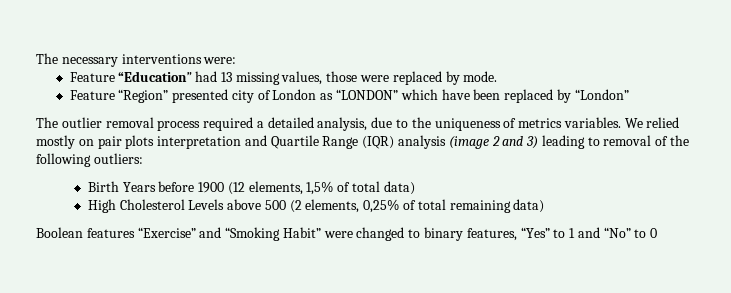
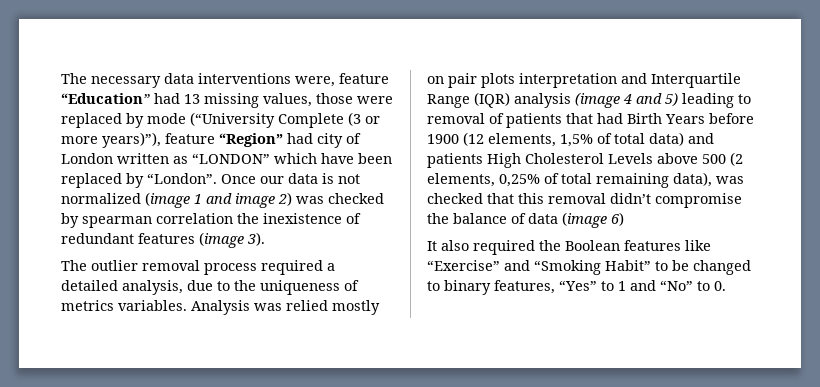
- The necessary interventions were:
- Feature “Education” had 13 missing values, those were replaced by mode.
- Feature “Region” presented city of London as “LONDON” which have been replaced by “London”
+ The necessary data interventions were, feature “Education” had 13 missing values, those were replaced by mode (“University Complete (3 or more years)”), feature “Region” had city of London written as “LONDON” which have been replaced by “London”. Once our data is not normalized (image 1 and image 2) was checked by spearman correlation the inexistence of redundant features (image 3).
- We relied mostly on pair plots interpretation and Quartile Range (IQR) analysis (image 2 and 3) leading to removal of the following outliers:
- Birth Years before 1900 (12 elements, 1,5% of total data)
- High Cholesterol Levels above 500 (2 elements, 0,25% of total remaining data)
- Boolean features “Exercise” and “Smoking Habit” were changed to binary features, “Yes” to 1 and “No” to 0
+ Analysis was relied mostly on pair plots interpretation and Interquartile Range (IQR) analysis (image 4 and 5) leading to removal of patients that had Birth Years before 1900 (12 elements, 1,5% of total data) and patients High Cholesterol Levels above 500 (2 elements, 0,25% of total remaining data), was checked that this removal didn’t compromise the balance of data (image 6)
+ It also required the Boolean features like “Exercise” and “Smoking Habit” to be changed to binary features, “Yes” to 1 and “No” to 0.

